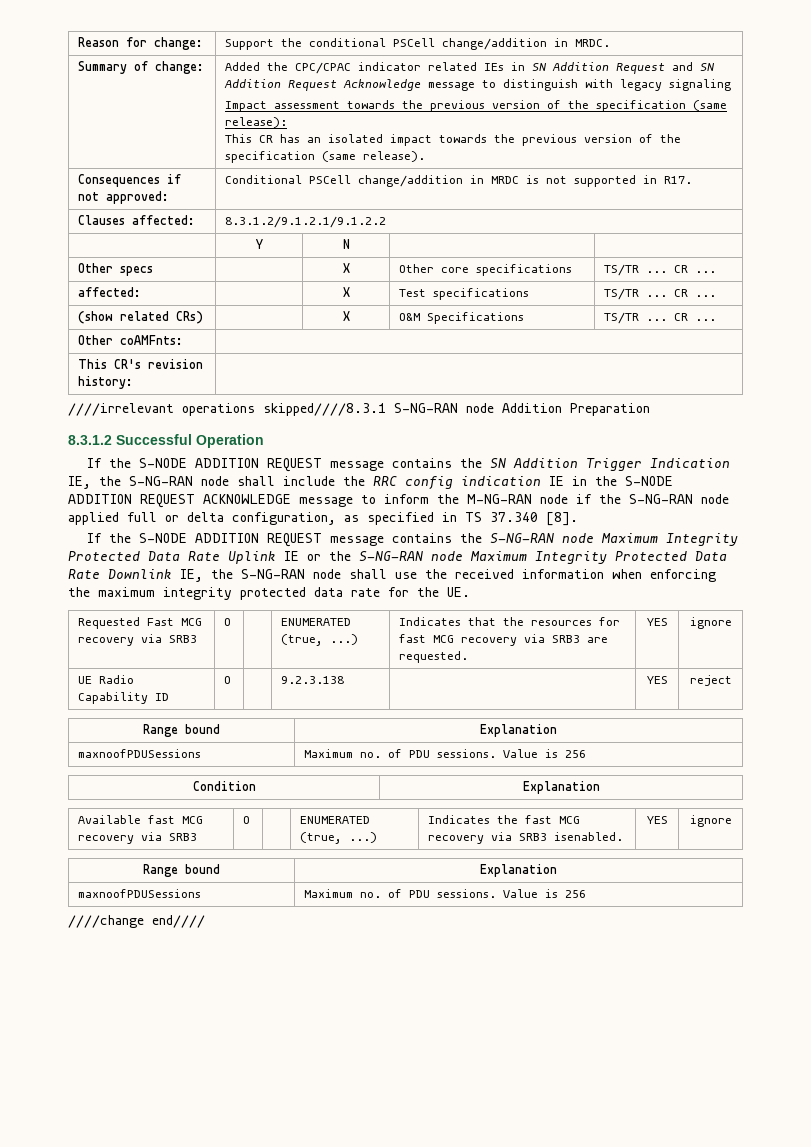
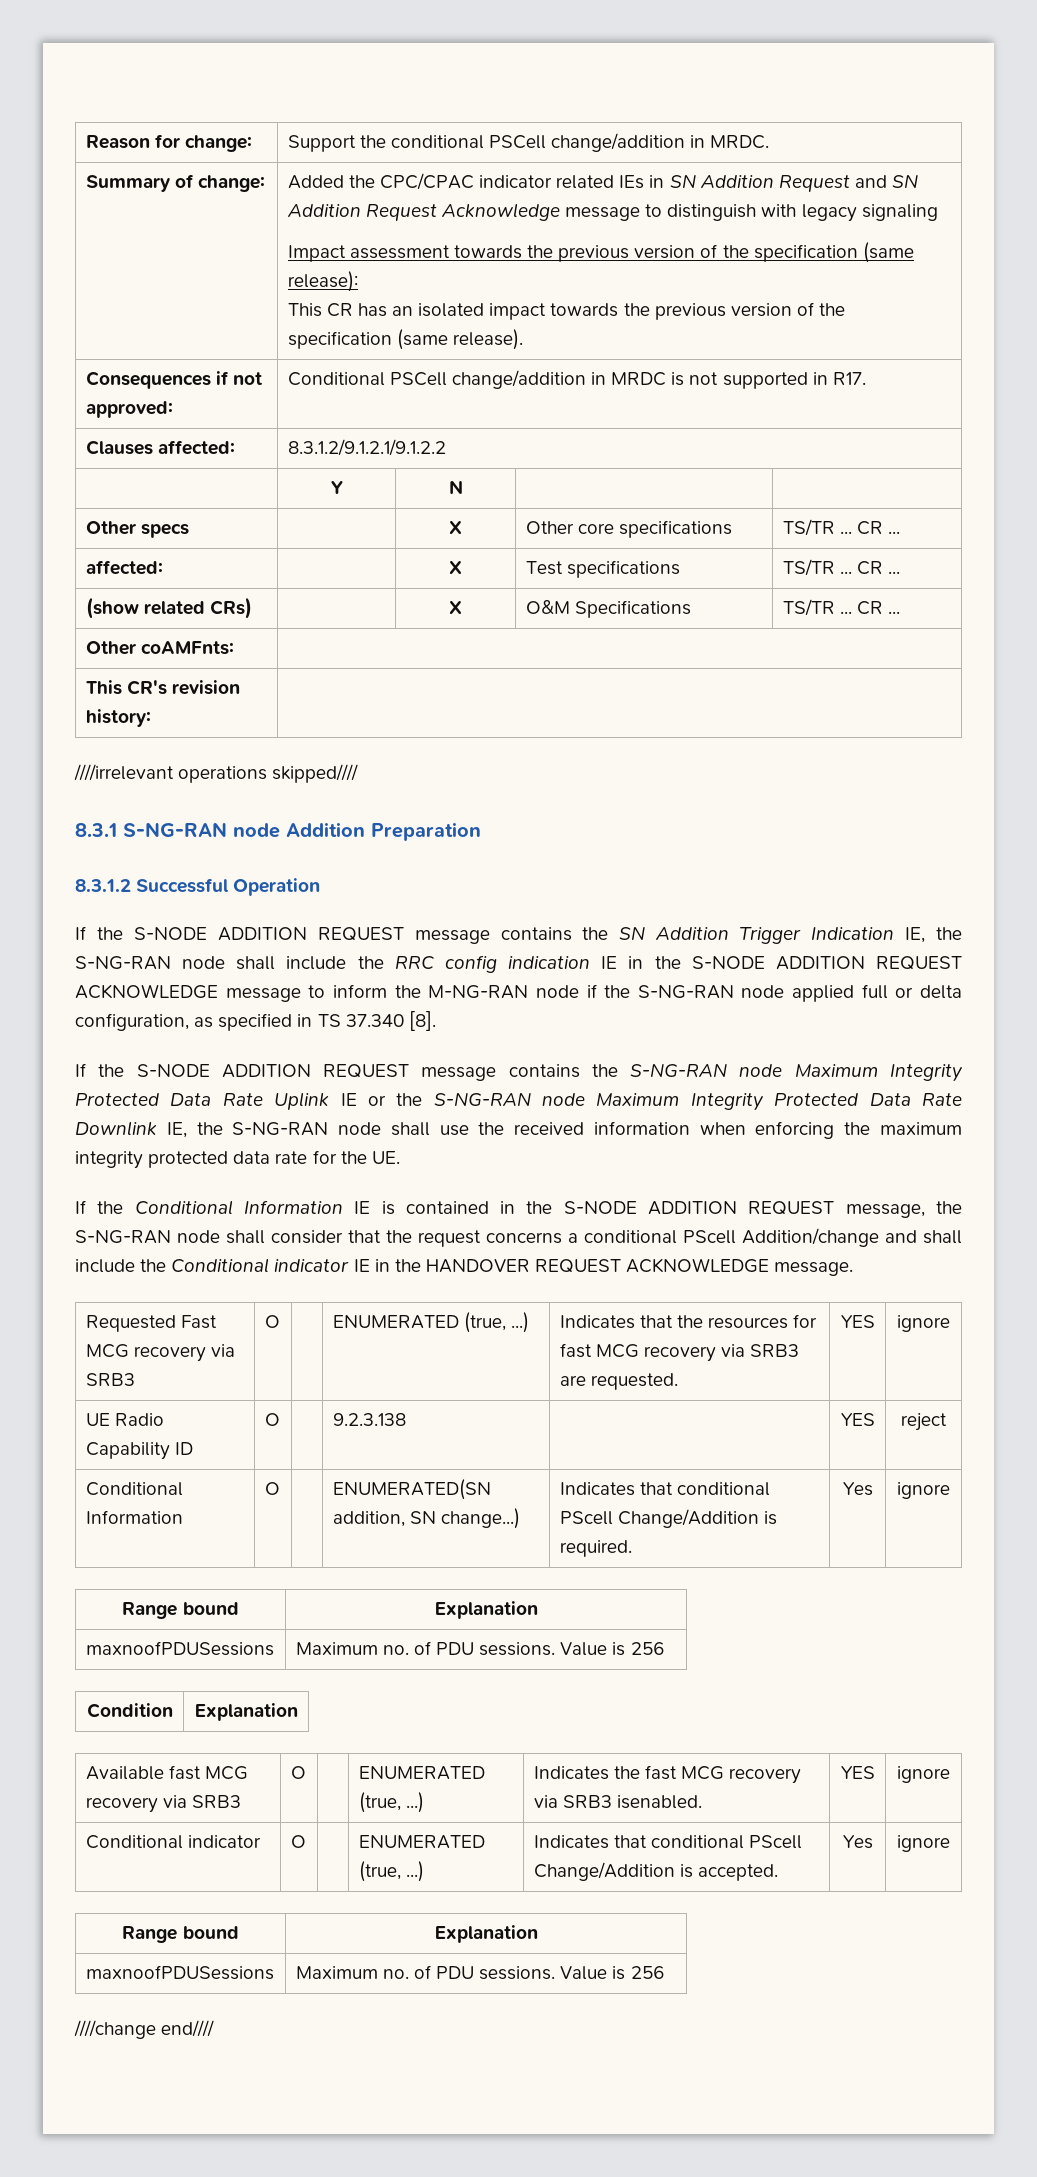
- ////irrelevant operations skipped////8.3.1 S-NG-RAN node Addition Preparation
+ ////irrelevant operations skipped////
+ 8.3.1 S-NG-RAN node Addition Preparation
+ If the Conditional Information IE is contained in the S-NODE ADDITION REQUEST message, the S-NG-RAN node shall consider that the request concerns a conditional PScell Addition/change and shall include the Conditional indicator IE in the HANDOVER REQUEST ACKNOWLEDGE message.
+ Conditional Information | O | | ENUMERATED(SN addition, SN change...) | Indicates that conditional PScell Change/Addition is required. | Yes | ignore
+ Conditional indicator | O | | ENUMERATED (true, ...) | Indicates that conditional PScell Change/Addition is accepted. | Yes | ignore

